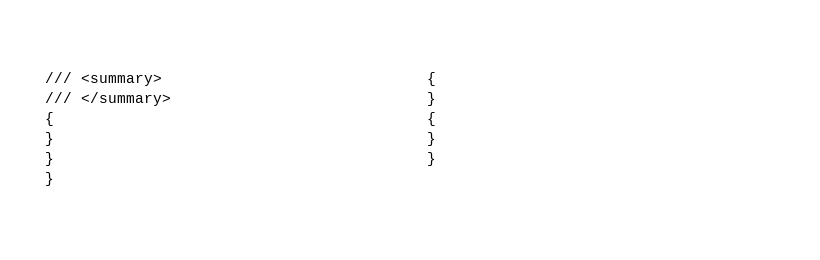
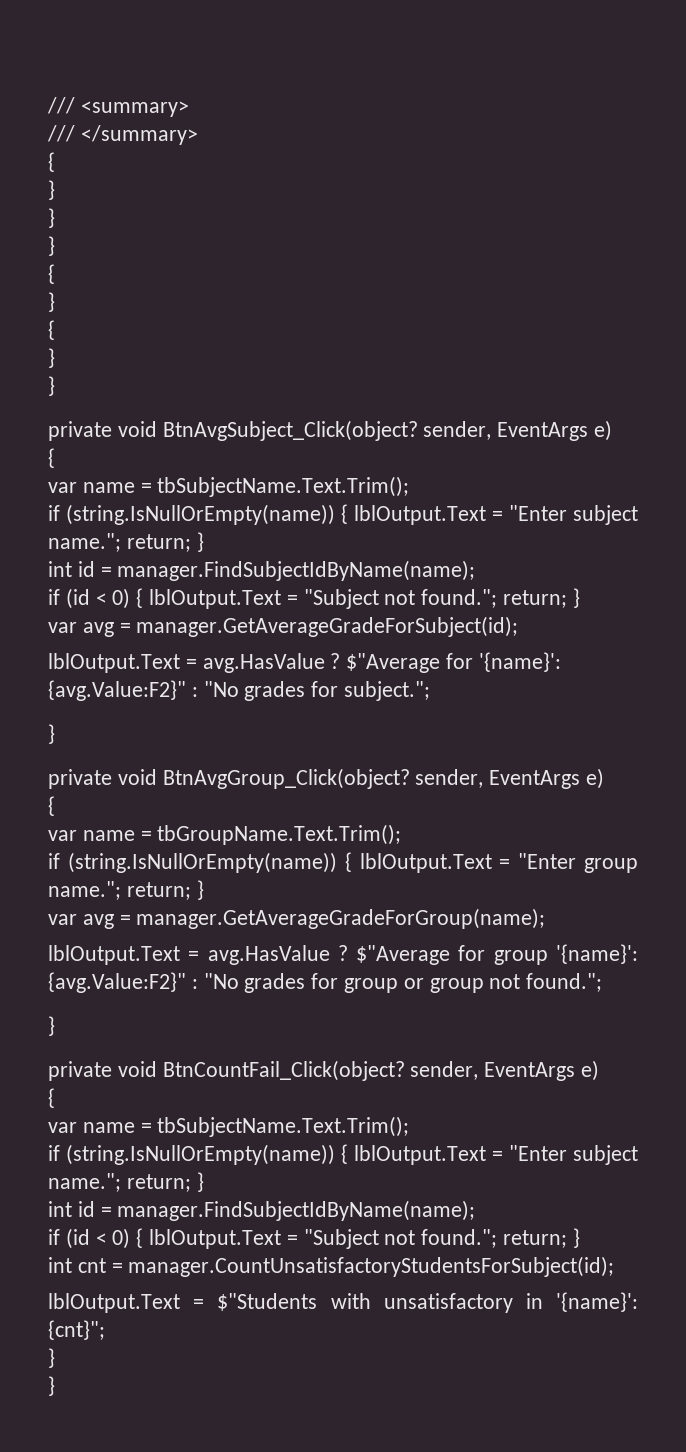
+ private void BtnAvgSubject_Click(object? sender, EventArgs e)
+ {
+ var name = tbSubjectName.Text.Trim();
+ if (string.IsNullOrEmpty(name)) { lblOutput.Text = "Enter subject name."; return; }
+ int id = manager.FindSubjectIdByName(name);
+ if (id < 0) { lblOutput.Text = "Subject not found."; return; }
+ var avg = manager.GetAverageGradeForSubject(id);
+ lblOutput.Text = avg.HasValue ? $"Average for '{name}': {avg.Value:F2}" : "No grades for subject.";
+ }
+ private void BtnAvgGroup_Click(object? sender, EventArgs e)
+ {
+ var name = tbGroupName.Text.Trim();
+ if (string.IsNullOrEmpty(name)) { lblOutput.Text = "Enter group name."; return; }
+ var avg = manager.GetAverageGradeForGroup(name);
+ lblOutput.Text = avg.HasValue ? $"Average for group '{name}': {avg.Value:F2}" : "No grades for group or group not found.";
+ }
+ private void BtnCountFail_Click(object? sender, EventArgs e)
+ {
+ var name = tbSubjectName.Text.Trim();
+ if (string.IsNullOrEmpty(name)) { lblOutput.Text = "Enter subject name."; return; }
+ int id = manager.FindSubjectIdByName(name);
+ if (id < 0) { lblOutput.Text = "Subject not found."; return; }
+ int cnt = manager.CountUnsatisfactoryStudentsForSubject(id);
+ lblOutput.Text = $"Students with unsatisfactory in '{name}': {cnt}";
+ }
+ }

